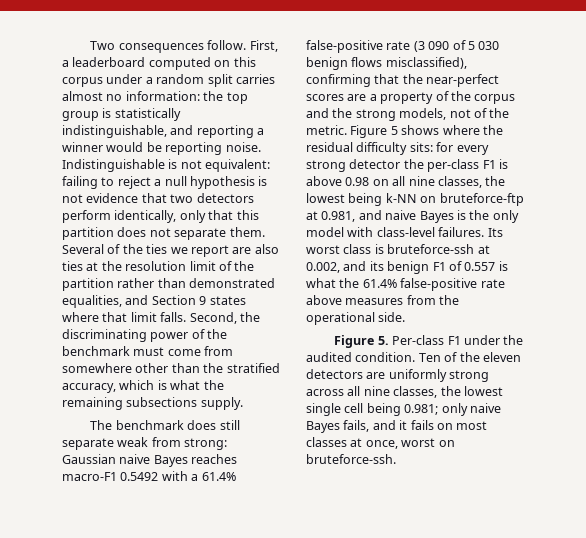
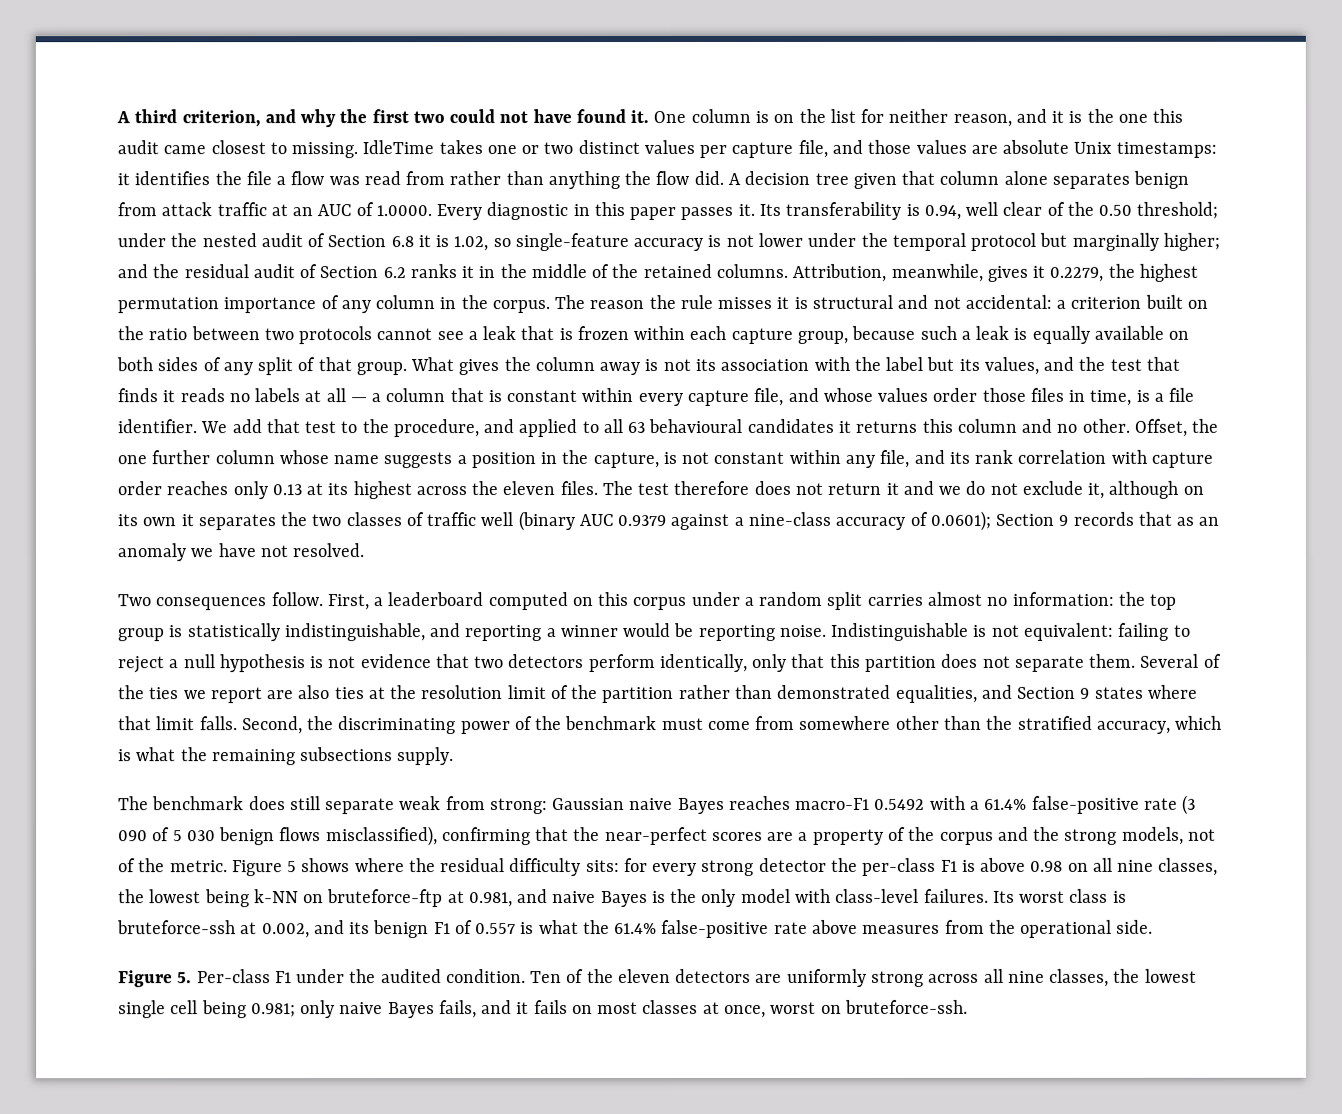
+ A third criterion, and why the first two could not have found it. One column is on the list for neither reason, and it is the one this audit came closest to missing. IdleTime takes one or two distinct values per capture file, and those values are absolute Unix timestamps: it identifies the file a flow was read from rather than anything the flow did. A decision tree given that column alone separates benign from attack traffic at an AUC of 1.0000. Every diagnostic in this paper passes it. Its transferability is 0.94, well clear of the 0.50 threshold; under the nested audit of Section 6.8 it is 1.02, so single-feature accuracy is not lower under the temporal protocol but marginally higher; and the residual audit of Section 6.2 ranks it in the middle of the retained columns. Attribution, meanwhile, gives it 0.2279, the highest permutation importance of any column in the corpus. The reason the rule misses it is structural and not accidental: a criterion built on the ratio between two protocols cannot see a leak that is frozen within each capture group, because such a leak is equally available on both sides of any split of that group. What gives the column away is not its association with the label but its values, and the test that finds it reads no labels at all — a column that is constant within every capture file, and whose values order those files in time, is a file identifier. We add that test to the procedure, and applied to all 63 behavioural candidates it returns this column and no other. Offset, the one further column whose name suggests a position in the capture, is not constant within any file, and its rank correlation with capture order reaches only 0.13 at its highest across the eleven files. The test therefore does not return it and we do not exclude it, although on its own it separates the two classes of traffic well (binary AUC 0.9379 against a nine-class accuracy of 0.0601); Section 9 records that as an anomaly we have not resolved.

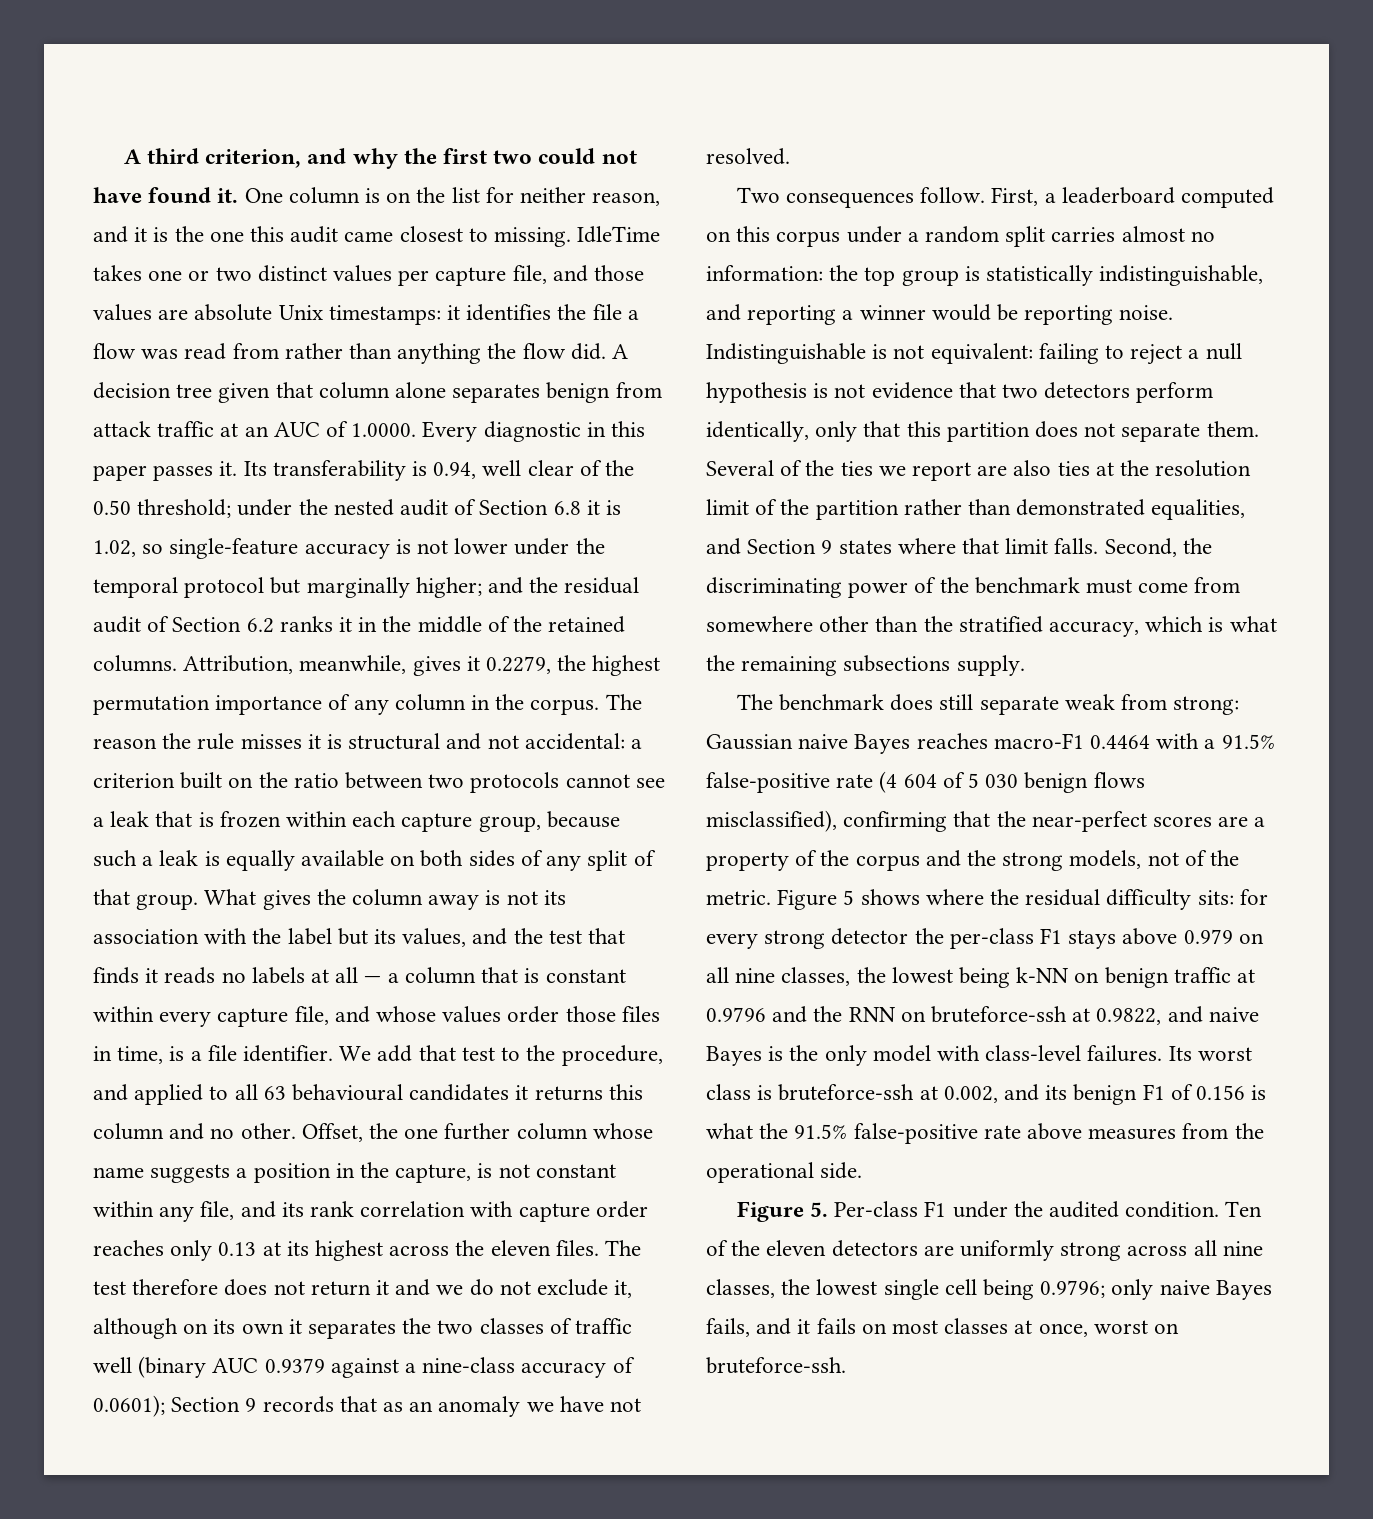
- The benchmark does still separate weak from strong: Gaussian naive Bayes reaches macro-F1 0.5492 with a 61.4% false-positive rate (3 090 of 5 030 benign flows misclassified), confirming that the near-perfect scores are a property of the corpus and the strong models, not of the metric.
+ The benchmark does still separate weak from strong: Gaussian naive Bayes reaches macro-F1 0.4464 with a 91.5% false-positive rate (4 604 of 5 030 benign flows misclassified), confirming that the near-perfect scores are a property of the corpus and the strong models, not of the metric.
- Figure 5 shows where the residual difficulty sits: for every strong detector the per-class F1 is above 0.98 on all nine classes, the lowest being k-NN on bruteforce-ftp at 0.981, and naive Bayes is the only model with class-level failures.
+ Figure 5 shows where the residual difficulty sits: for every strong detector the per-class F1 stays above 0.979 on all nine classes, the lowest being k-NN on benign traffic at 0.9796 and the RNN on bruteforce-ssh at 0.9822, and naive Bayes is the only model with class-level failures.
- Its worst class is bruteforce-ssh at 0.002, and its benign F1 of 0.557 is what the 61.4% false-positive rate above measures from the operational side.
+ Its worst class is bruteforce-ssh at 0.002, and its benign F1 of 0.156 is what the 91.5% false-positive rate above measures from the operational side.
- Ten of the eleven detectors are uniformly strong across all nine classes, the lowest single cell being 0.981; only naive Bayes fails, and it fails on most classes at once, worst on bruteforce-ssh.
+ Ten of the eleven detectors are uniformly strong across all nine classes, the lowest single cell being 0.9796; only naive Bayes fails, and it fails on most classes at once, worst on bruteforce-ssh.

